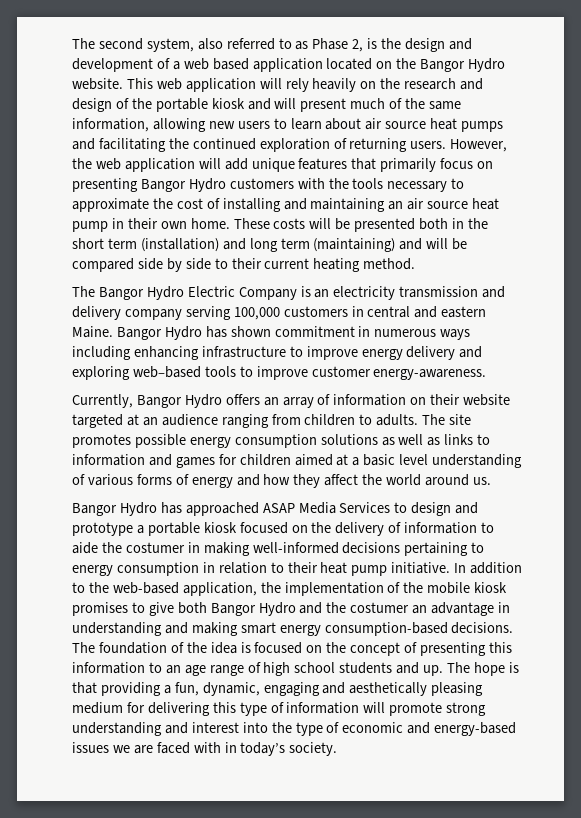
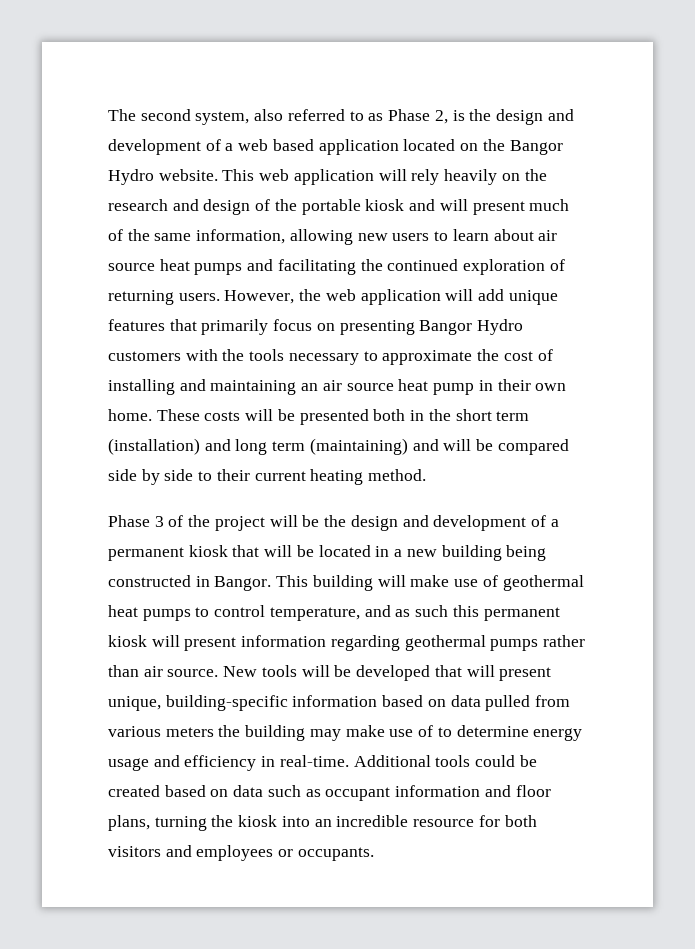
- The Bangor Hydro Electric Company is an electricity transmission and delivery company serving 100,000 customers in central and eastern Maine. Bangor Hydro has shown commitment in numerous ways including enhancing infrastructure to improve energy delivery and exploring web–based tools to improve customer energy-awareness.
- Currently, Bangor Hydro offers an array of information on their website targeted at an audience ranging from children to adults. The site promotes possible energy consumption solutions as well as links to information and games for children aimed at a basic level understanding of various forms of energy and how they affect the world around us.
- Bangor Hydro has approached ASAP Media Services to design and prototype a portable kiosk focused on the delivery of information to aide the costumer in making well-informed decisions pertaining to energy consumption in relation to their heat pump initiative. In addition to the web-based application, the implementation of the mobile kiosk promises to give both Bangor Hydro and the costumer an advantage in understanding and making smart energy consumption-based decisions. The foundation of the idea is focused on the concept of presenting this information to an age range of high school students and up. The hope is that providing a fun, dynamic, engaging and aesthetically pleasing medium for delivering this type of information will promote strong understanding and interest into the type of economic and energy-based issues we are faced with in today’s society.
+ Phase 3 of the project will be the design and development of a permanent kiosk that will be located in a new building being constructed in Bangor. This building will make use of geothermal heat pumps to control temperature, and as such this permanent kiosk will present information regarding geothermal pumps rather than air source. New tools will be developed that will present unique, building-specific information based on data pulled from various meters the building may make use of to determine energy usage and efficiency in real-time. Additional tools could be created based on data such as occupant information and floor plans, turning the kiosk into an incredible resource for both visitors and employees or occupants.

